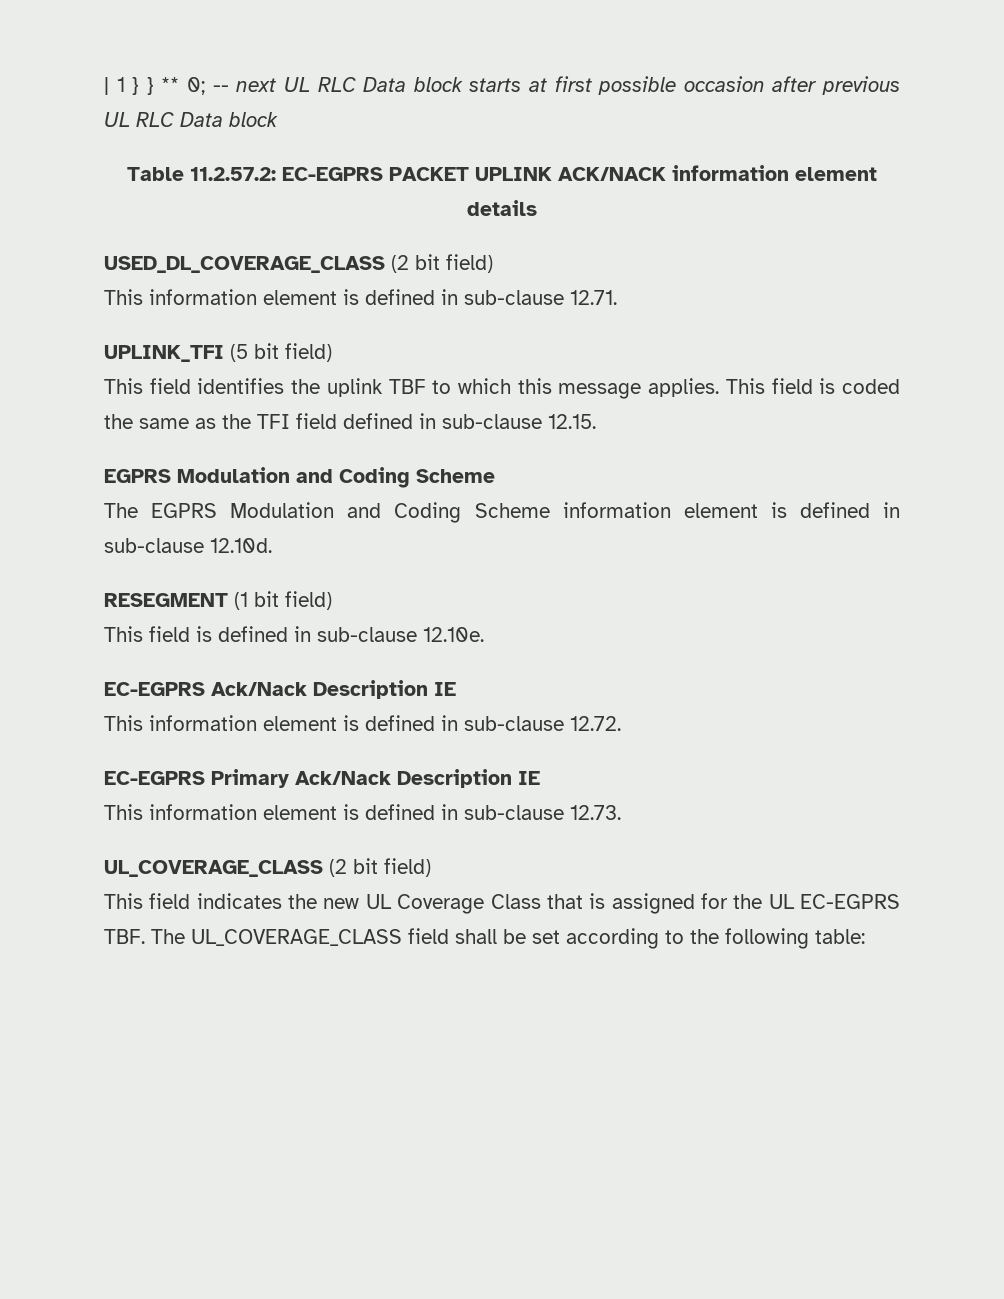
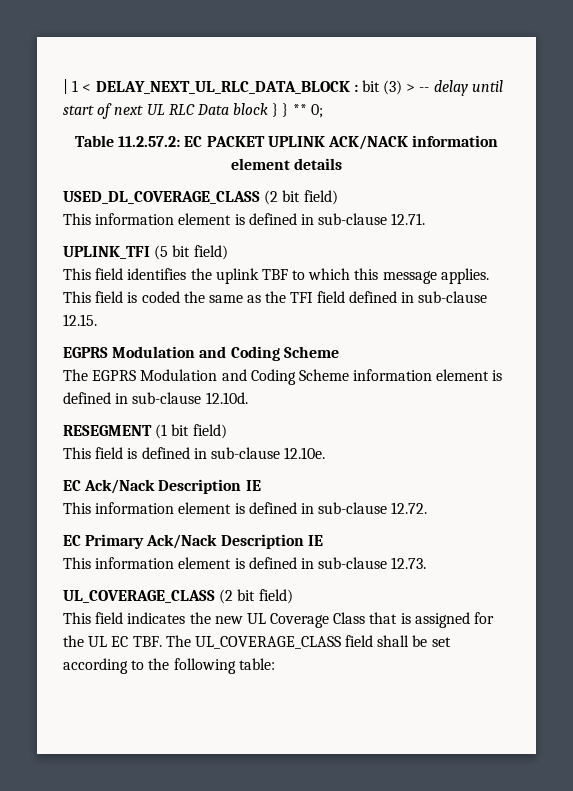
- | 1 } } ** 0; -- next UL RLC Data block starts at first possible occasion after previous UL RLC Data block
+ | 1 < DELAY_NEXT_UL_RLC_DATA_BLOCK : bit (3) > -- delay until start of next UL RLC Data block } } ** 0;
- Table 11.2.57.2: EC-EGPRS PACKET UPLINK ACK/NACK information element details
+ Table 11.2.57.2: EC PACKET UPLINK ACK/NACK information element details
- EC-EGPRS Ack/Nack Description IE
+ EC Ack/Nack Description IE
- EC-EGPRS Primary Ack/Nack Description IE
+ EC Primary Ack/Nack Description IE
- This field indicates the new UL Coverage Class that is assigned for the UL EC-EGPRS TBF. The UL_COVERAGE_CLASS field shall be set according to the following table:
+ This field indicates the new UL Coverage Class that is assigned for the UL EC TBF. The UL_COVERAGE_CLASS field shall be set according to the following table:

